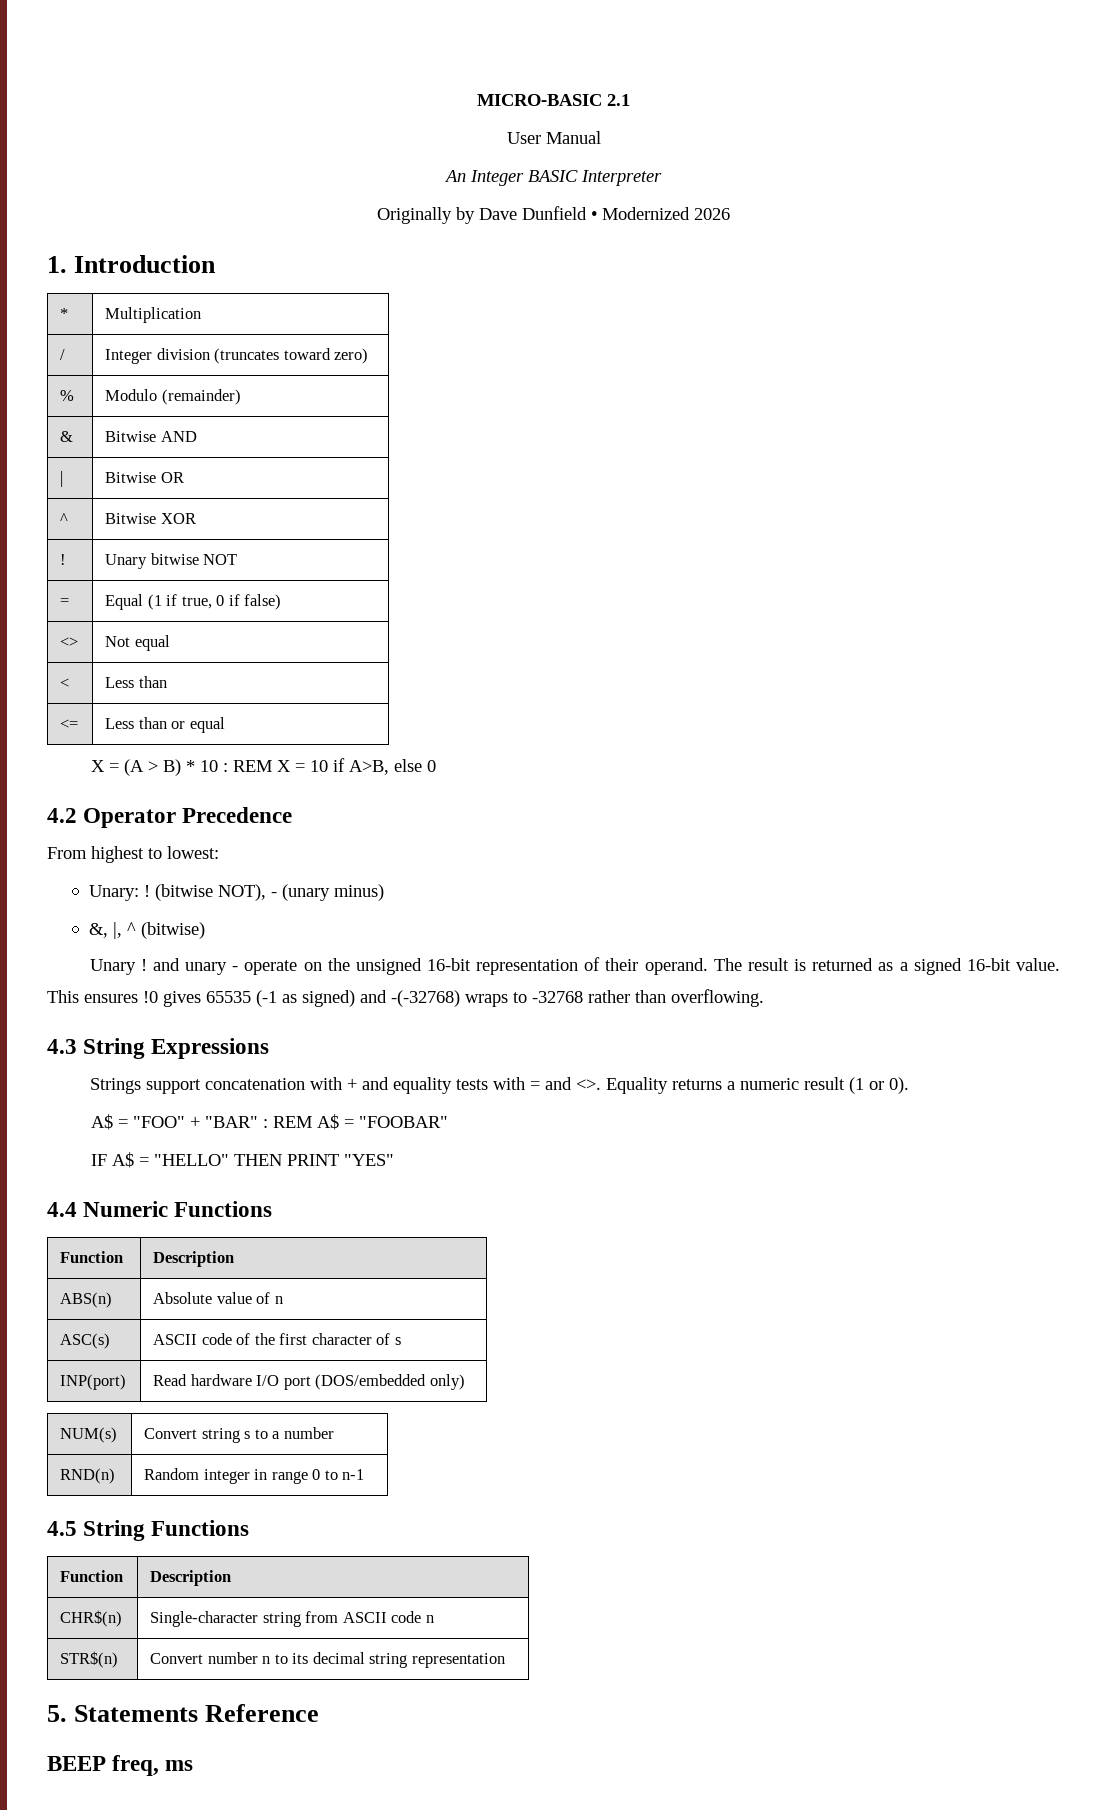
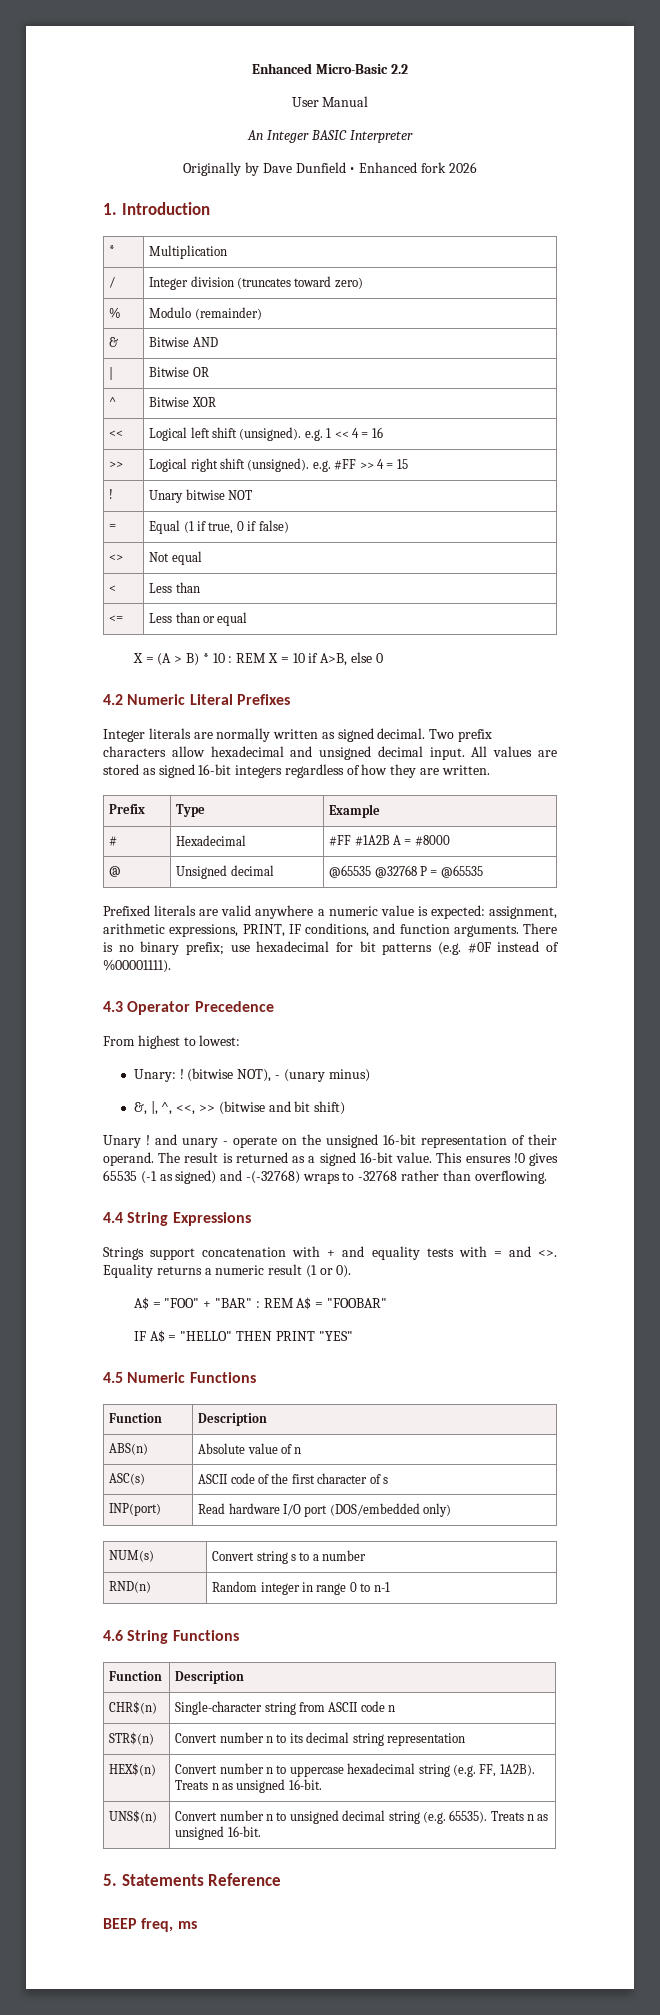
- MICRO-BASIC 2.1
+ Enhanced Micro-Basic 2.2
- Originally by Dave Dunfield • Modernized 2026
+ Originally by Dave Dunfield • Enhanced fork 2026
+ << | Logical left shift (unsigned). e.g. 1 << 4 = 16
+ >> | Logical right shift (unsigned). e.g. #FF >> 4 = 15
- 4.2 Operator Precedence
+ 4.2 Numeric Literal Prefixes
+ Integer literals are normally written as signed decimal. Two prefix characters allow hexadecimal and unsigned decimal input. All values are stored as signed 16-bit integers regardless of how they are written.
+ Prefix | Type | Example
+ # | Hexadecimal | #FF #1A2B A = #8000
+ @ | Unsigned decimal | @65535 @32768 P = @65535
+ Prefixed literals are valid anywhere a numeric value is expected: assignment, arithmetic expressions, PRINT, IF conditions, and function arguments. There is no binary prefix; use hexadecimal for bit patterns (e.g. #0F instead of %00001111).
+ 4.3 Operator Precedence
- &, |, ^ (bitwise)
+ &, |, ^, <<, >> (bitwise and bit shift)
- 4.3 String Expressions
+ 4.4 String Expressions
- 4.4 Numeric Functions
+ 4.5 Numeric Functions
- 4.5 String Functions
+ 4.6 String Functions
+ HEX$(n) | Convert number n to uppercase hexadecimal string (e.g. FF, 1A2B). Treats n as unsigned 16-bit.
+ UNS$(n) | Convert number n to unsigned decimal string (e.g. 65535). Treats n as unsigned 16-bit.

